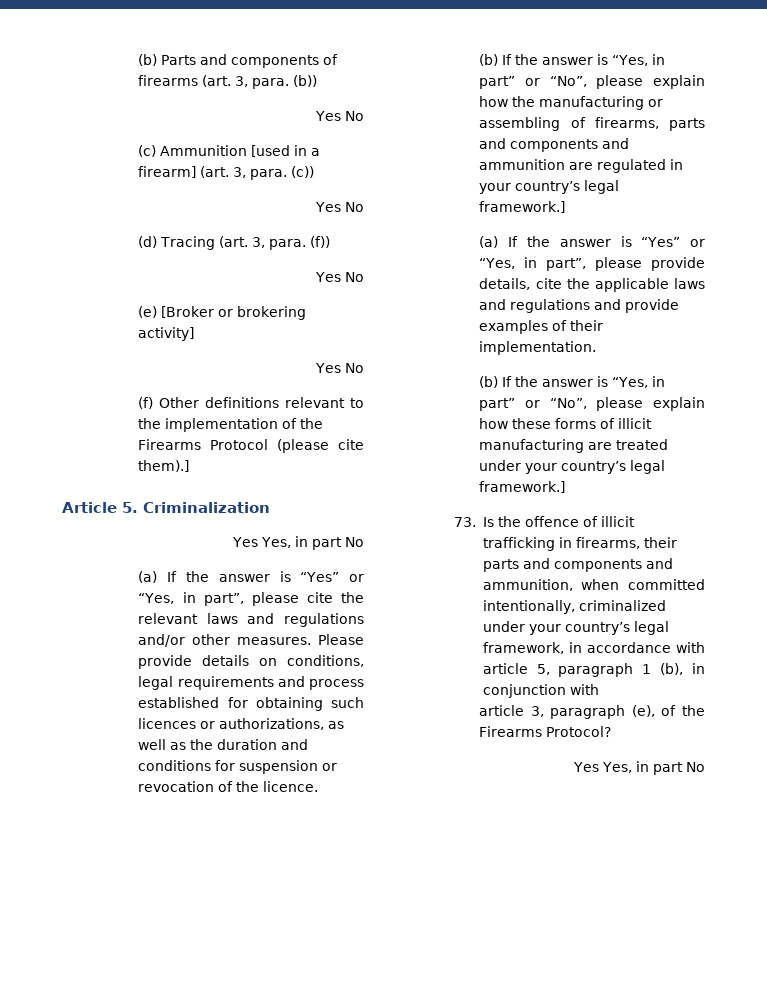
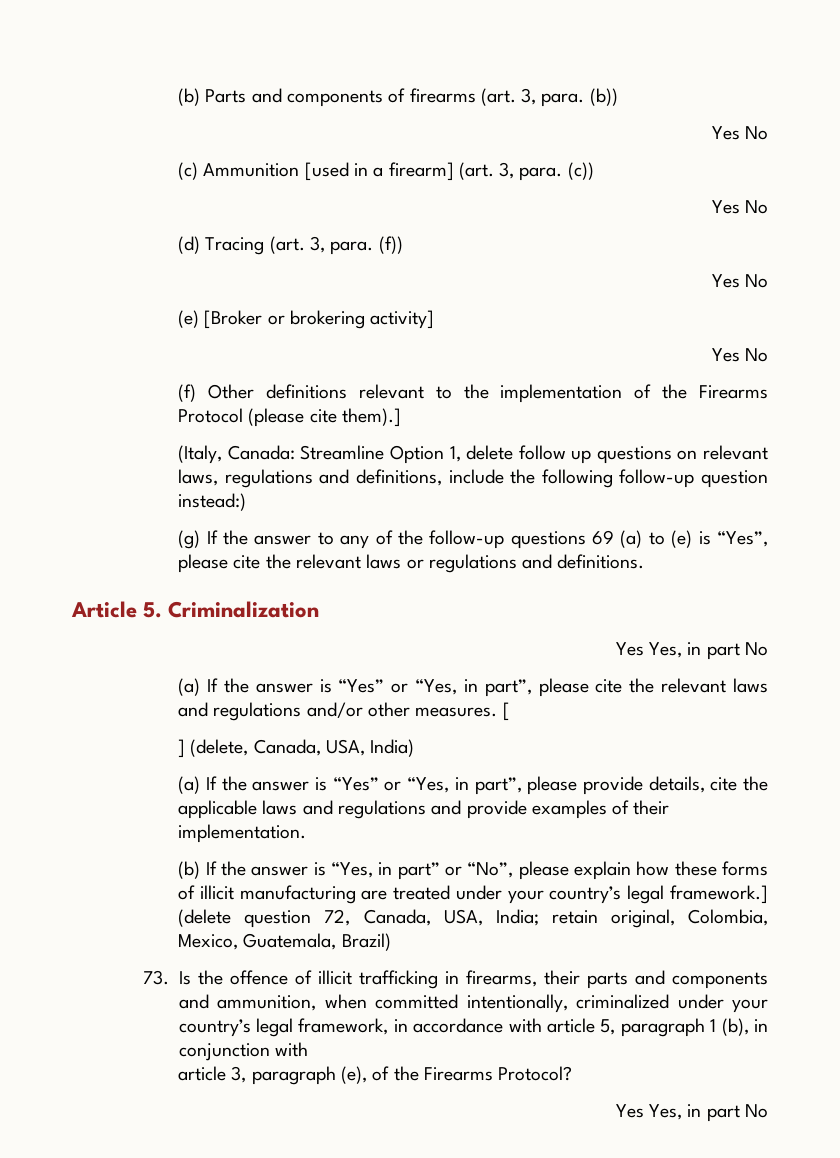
+ (Italy, Canada: Streamline Option 1, delete follow up questions on relevant laws, regulations and definitions, include the following follow-up question instead:)
+ (g) If the answer to any of the follow-up questions 69 (a) to (e) is “Yes”, please cite the relevant laws or regulations and definitions.
- Please provide details on conditions, legal requirements and process established for obtaining such licences or authorizations, as well as the duration and conditions for suspension or revocation of the licence.
- (b) If the answer is “Yes, in part” or “No”, please explain how the manufacturing or assembling of firearms, parts and components and ammunition are regulated in your country’s legal framework.]
+ [
+ ] (delete, Canada, USA, India)
+ (delete question 72, Canada, USA, India; retain original, Colombia, Mexico, Guatemala, Brazil)

